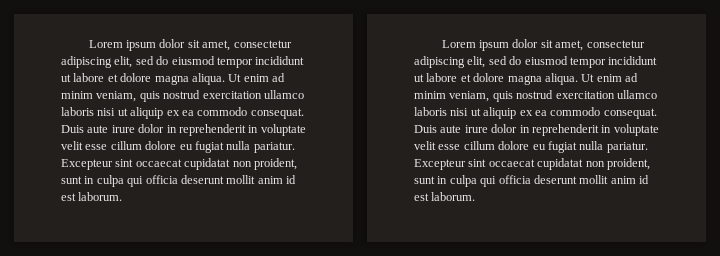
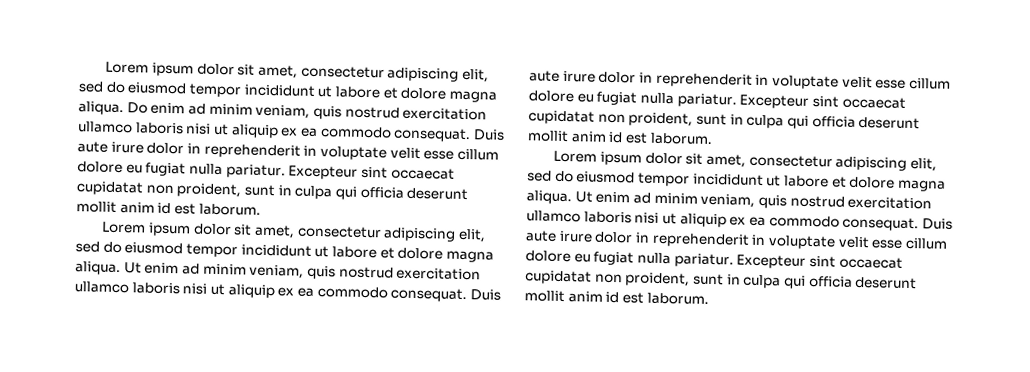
+ Do enim ad minim veniam, quis nostrud exercitation ullamco laboris nisi ut aliquip ex ea commodo consequat. Duis aute irure dolor in reprehenderit in voluptate velit esse cillum dolore eu fugiat nulla pariatur. Excepteur sint occaecat cupidatat non proident, sunt in culpa qui officia deserunt mollit anim id est laborum.
+ Lorem ipsum dolor sit amet, consectetur adipiscing elit, sed do eiusmod tempor incididunt ut labore et dolore magna aliqua.

